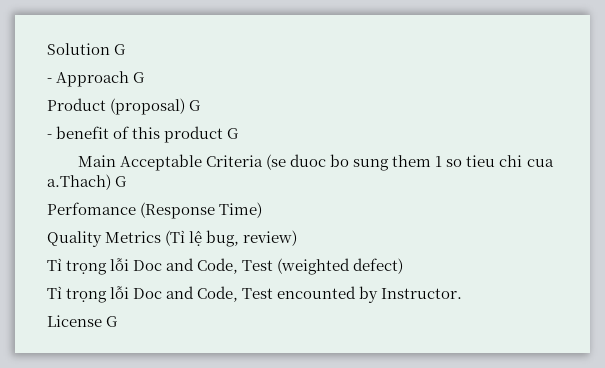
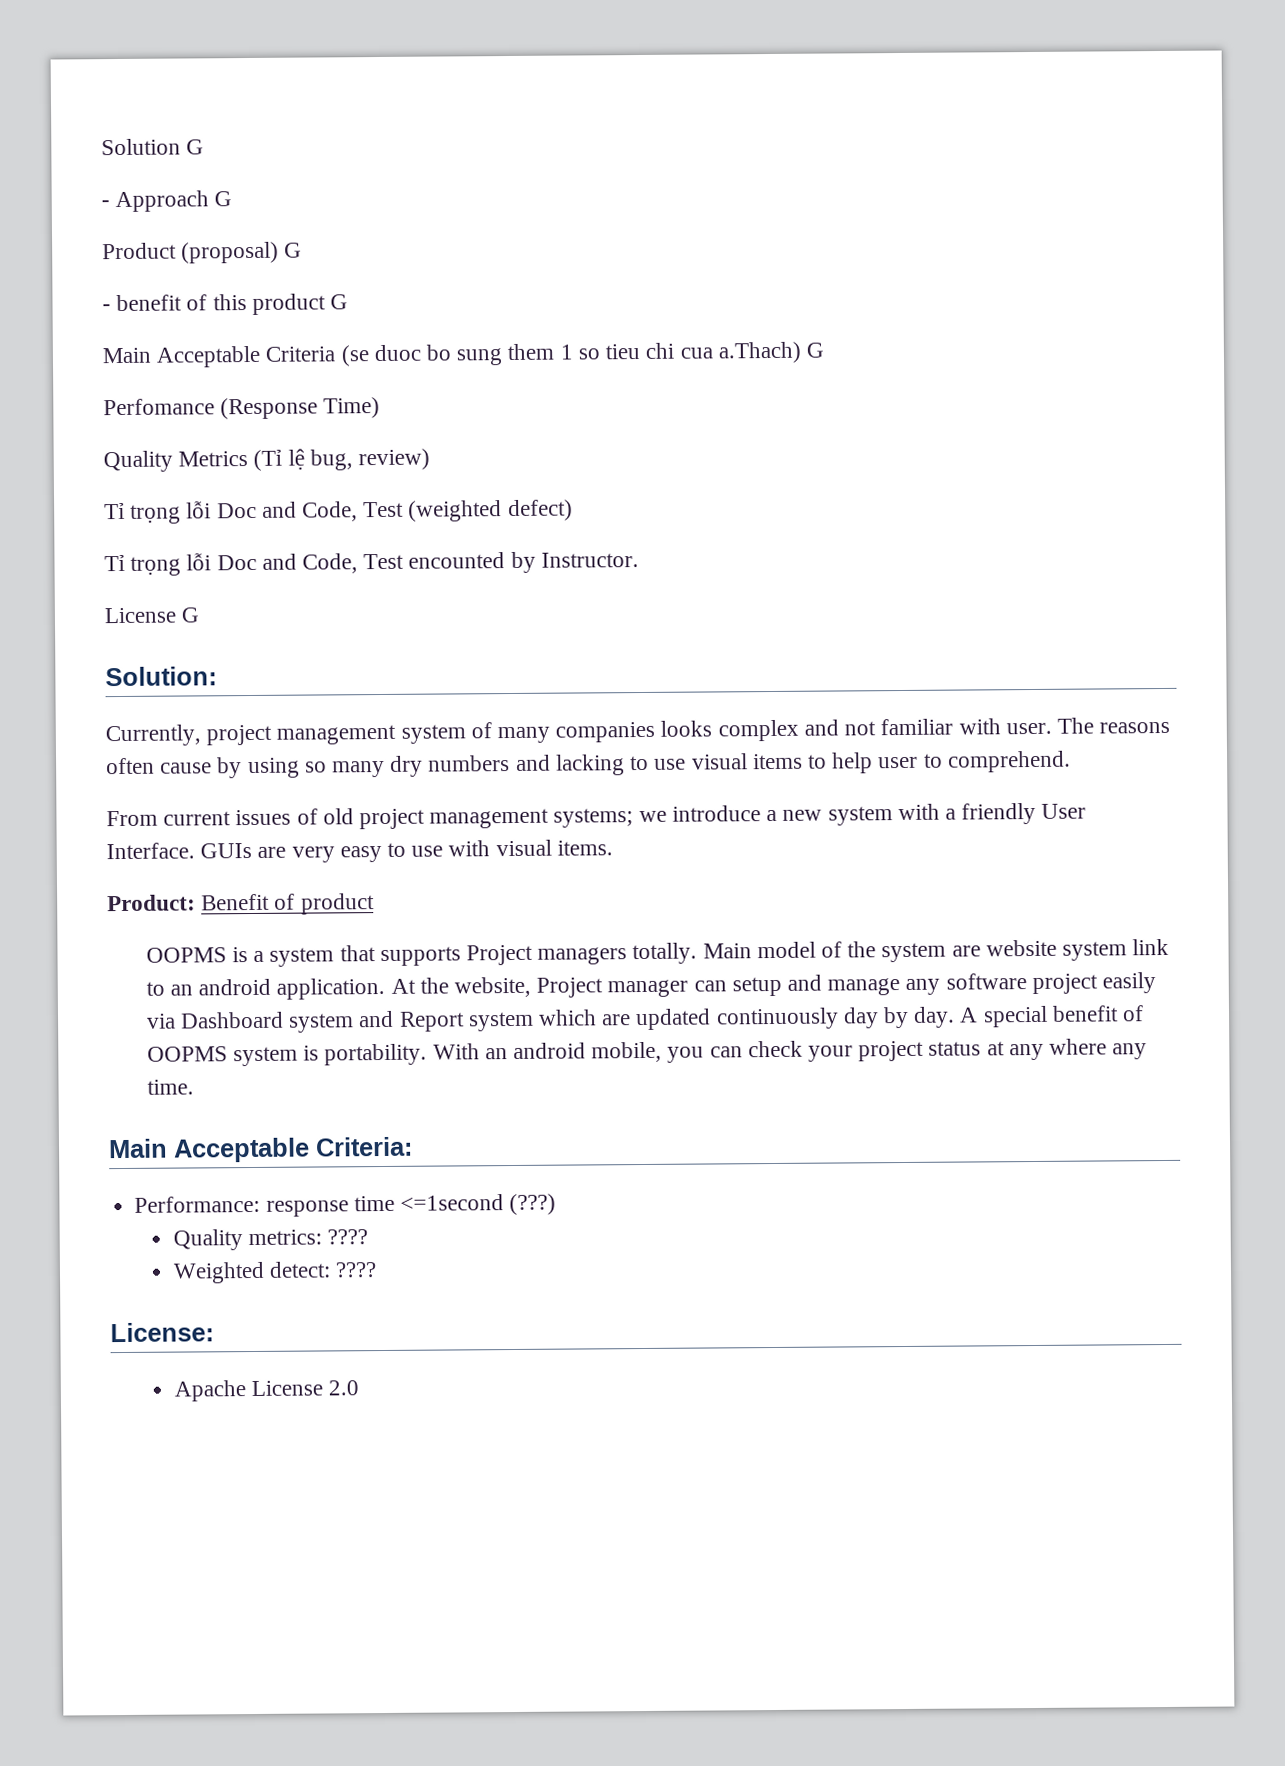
+ Solution:
+ Currently, project management system of many companies looks complex and not familiar with user. The reasons often cause by using so many dry numbers and lacking to use visual items to help user to comprehend.
+ From current issues of old project management systems; we introduce a new system with a friendly User Interface. GUIs are very easy to use with visual items.
+ Product: Benefit of product
+ OOPMS is a system that supports Project managers totally. Main model of the system are website system link to an android application. At the website, Project manager can setup and manage any software project easily via Dashboard system and Report system which are updated continuously day by day. A special benefit of OOPMS system is portability. With an android mobile, you can check your project status at any where any time.
+ Main Acceptable Criteria:
+ Performance: response time <=1second (???)
+ Quality metrics: ????
+ Weighted detect: ????
+ License:
+ Apache License 2.0

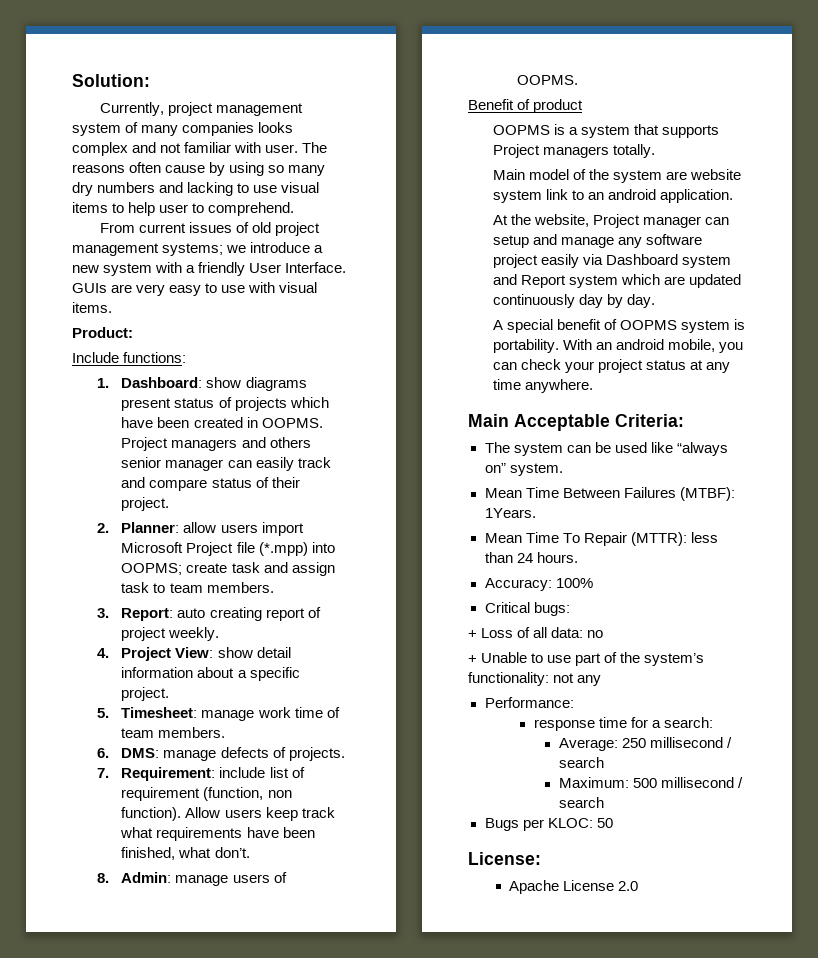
- Solution G
- - Approach G
- Product (proposal) G
- - benefit of this product G
- Main Acceptable Criteria (se duoc bo sung them 1 so tieu chi cua a.Thach) G
- Perfomance (Response Time)
- Quality Metrics (Tỉ lệ bug, review)
- Tỉ trọng lỗi Doc and Code, Test (weighted defect)
- Tỉ trọng lỗi Doc and Code, Test encounted by Instructor.
- License G
- Product: Benefit of product
+ Product:
+ Include functions:
+ 1. Dashboard: show diagrams present status of projects which have been created in OOPMS. Project managers and others senior manager can easily track and compare status of their project.
+ 2. Planner: allow users import Microsoft Project file (*.mpp) into OOPMS; create task and assign task to team members.
+ 3. Report: auto creating report of project weekly.
+ 4. Project View: show detail information about a specific project.
+ 5. Timesheet: manage work time of team members.
+ 6. DMS: manage defects of projects.
+ 7. Requirement: include list of requirement (function, non function). Allow users keep track what requirements have been finished, what don’t.
+ 8. Admin: manage users of OOPMS.
+ Benefit of product
- OOPMS is a system that supports Project managers totally. Main model of the system are website system link to an android application. At the website, Project manager can setup and manage any software project easily via Dashboard system and Report system which are updated continuously day by day. A special benefit of OOPMS system is portability.
+ OOPMS is a system that supports Project managers totally.
+ Main model of the system are website system link to an android application.
+ At the website, Project manager can setup and manage any software project easily via Dashboard system and Report system which are updated continuously day by day.
+ A special benefit of OOPMS system is portability.
- With an android mobile, you can check your project status at any where any time.
+ With an android mobile, you can check your project status at any time anywhere.
+ The system can be used like “always on” system.
+ Mean Time Between Failures (MTBF): 1Years.
+ Mean Time To Repair (MTTR): less than 24 hours.
+ Accuracy: 100%
+ Critical bugs:
+ + Loss of all data: no
+ + Unable to use part of the system’s functionality: not any
- Performance: response time <=1second (???)
- Quality metrics: ????
- Weighted detect: ????
+ Performance:
+ response time for a search:
+ Average: 250 millisecond / search
+ Maximum: 500 millisecond / search
+ Bugs per KLOC: 50

